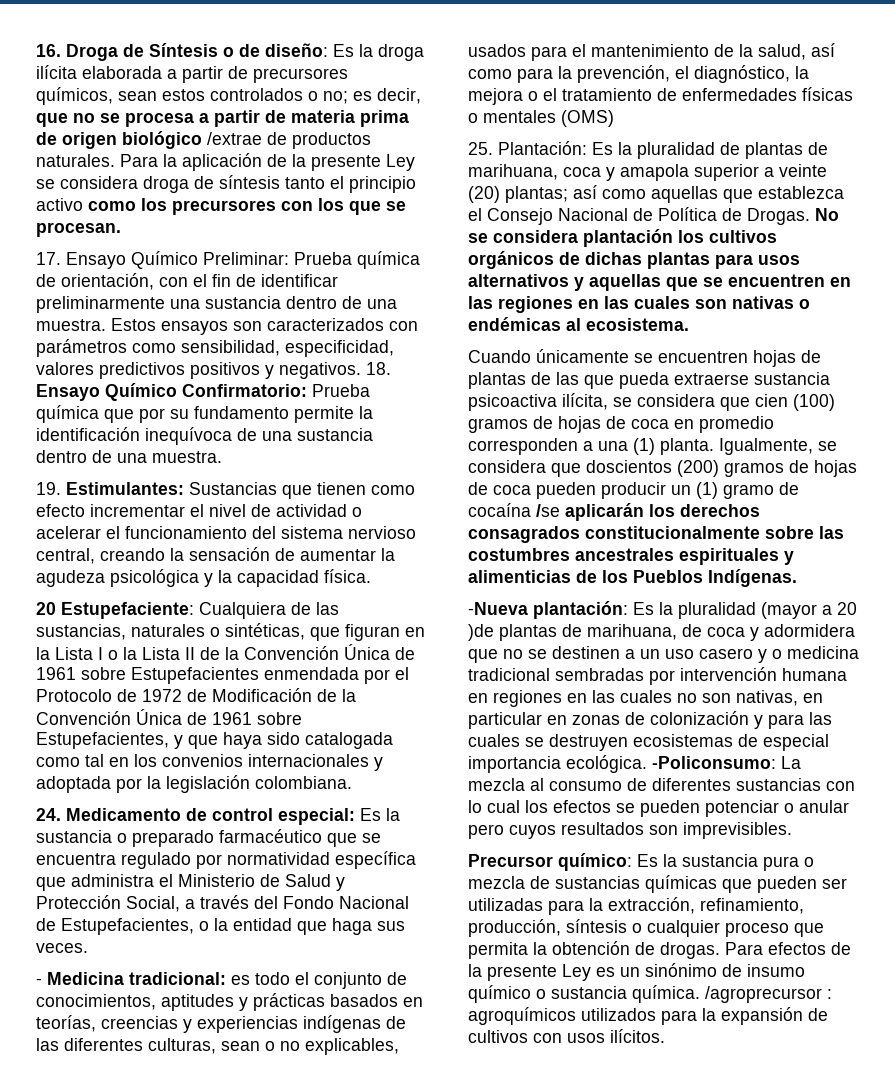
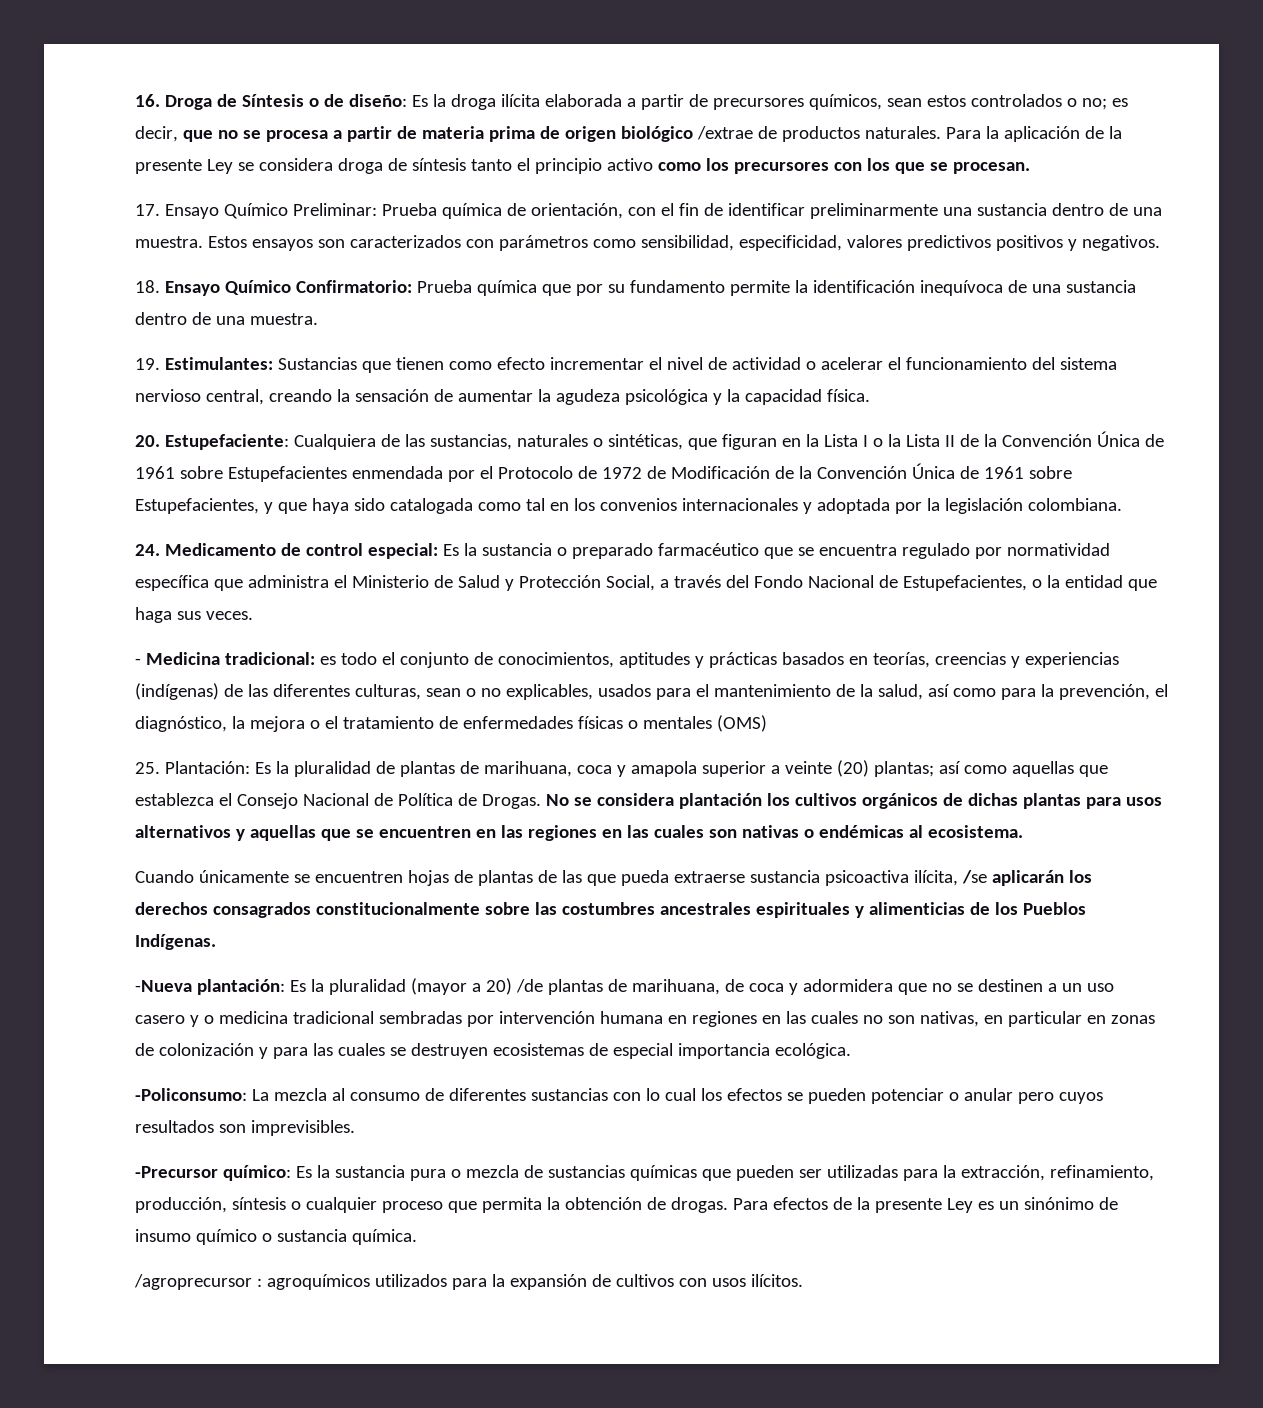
- Estos ensayos son caracterizados con parámetros como sensibilidad, especificidad, valores predictivos positivos y negativos. 18. Ensayo Químico Confirmatorio: Prueba química que por su fundamento permite la identificación inequívoca de una sustancia dentro de una muestra.
+ Estos ensayos son caracterizados con parámetros como sensibilidad, especificidad, valores predictivos positivos y negativos.
+ 18. Ensayo Químico Confirmatorio: Prueba química que por su fundamento permite la identificación inequívoca de una sustancia dentro de una muestra.
- 20 Estupefaciente: Cualquiera de las sustancias, naturales o sintéticas, que figuran en la Lista I o la Lista II de la Convención Única de 1961 sobre Estupefacientes enmendada por el Protocolo de 1972 de Modificación de la Convención Única de 1961 sobre Estupefacientes, y que haya sido catalogada como tal en los convenios internacionales y adoptada por la legislación colombiana.
+ 20. Estupefaciente: Cualquiera de las sustancias, naturales o sintéticas, que figuran en la Lista I o la Lista II de la Convención Única de 1961 sobre Estupefacientes enmendada por el Protocolo de 1972 de Modificación de la Convención Única de 1961 sobre Estupefacientes, y que haya sido catalogada como tal en los convenios internacionales y adoptada por la legislación colombiana.
- - Medicina tradicional: es todo el conjunto de conocimientos, aptitudes y prácticas basados en teorías, creencias y experiencias indígenas de las diferentes culturas, sean o no explicables, usados para el mantenimiento de la salud, así como para la prevención, el diagnóstico, la mejora o el tratamiento de enfermedades físicas o mentales (OMS)
+ - Medicina tradicional: es todo el conjunto de conocimientos, aptitudes y prácticas basados en teorías, creencias y experiencias (indígenas) de las diferentes culturas, sean o no explicables, usados para el mantenimiento de la salud, así como para la prevención, el diagnóstico, la mejora o el tratamiento de enfermedades físicas o mentales (OMS)
- Cuando únicamente se encuentren hojas de plantas de las que pueda extraerse sustancia psicoactiva ilícita, se considera que cien (100) gramos de hojas de coca en promedio corresponden a una (1) planta. Igualmente, se considera que doscientos (200) gramos de hojas de coca pueden producir un (1) gramo de cocaína /se aplicarán los derechos consagrados constitucionalmente sobre las costumbres ancestrales espirituales y alimenticias de los Pueblos Indígenas.
+ Cuando únicamente se encuentren hojas de plantas de las que pueda extraerse sustancia psicoactiva ilícita, /se aplicarán los derechos consagrados constitucionalmente sobre las costumbres ancestrales espirituales y alimenticias de los Pueblos Indígenas.
- Es la pluralidad (mayor a 20 )de plantas de marihuana, de coca y adormidera que no se destinen a un uso casero y o medicina tradicional sembradas por intervención humana en regiones en las cuales no son nativas, en particular en zonas de colonización y para las cuales se destruyen ecosistemas de especial importancia ecológica. -Policonsumo:
+ Es la pluralidad (mayor a 20) /de plantas de marihuana, de coca y adormidera que no se destinen a un uso casero y o medicina tradicional sembradas por intervención humana en regiones en las cuales no son nativas, en particular en zonas de colonización y para las cuales se destruyen ecosistemas de especial importancia ecológica.
+ -Policonsumo:
- Precursor químico: Es la sustancia pura o mezcla de sustancias químicas que pueden ser utilizadas para la extracción, refinamiento, producción, síntesis o cualquier proceso que permita la obtención de drogas.
+ -Precursor químico: Es la sustancia pura o mezcla de sustancias químicas que pueden ser utilizadas para la extracción, refinamiento, producción, síntesis o cualquier proceso que permita la obtención de drogas.
- Para efectos de la presente Ley es un sinónimo de insumo químico o sustancia química. /agroprecursor : agroquímicos utilizados para la expansión de cultivos con usos ilícitos.
+ Para efectos de la presente Ley es un sinónimo de insumo químico o sustancia química.
+ /agroprecursor : agroquímicos utilizados para la expansión de cultivos con usos ilícitos.

